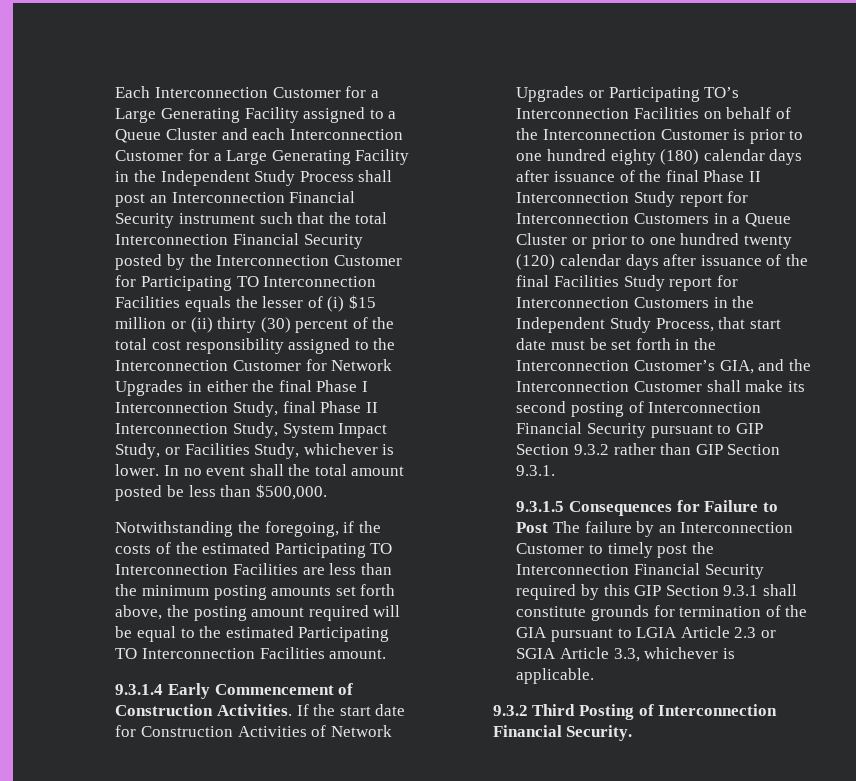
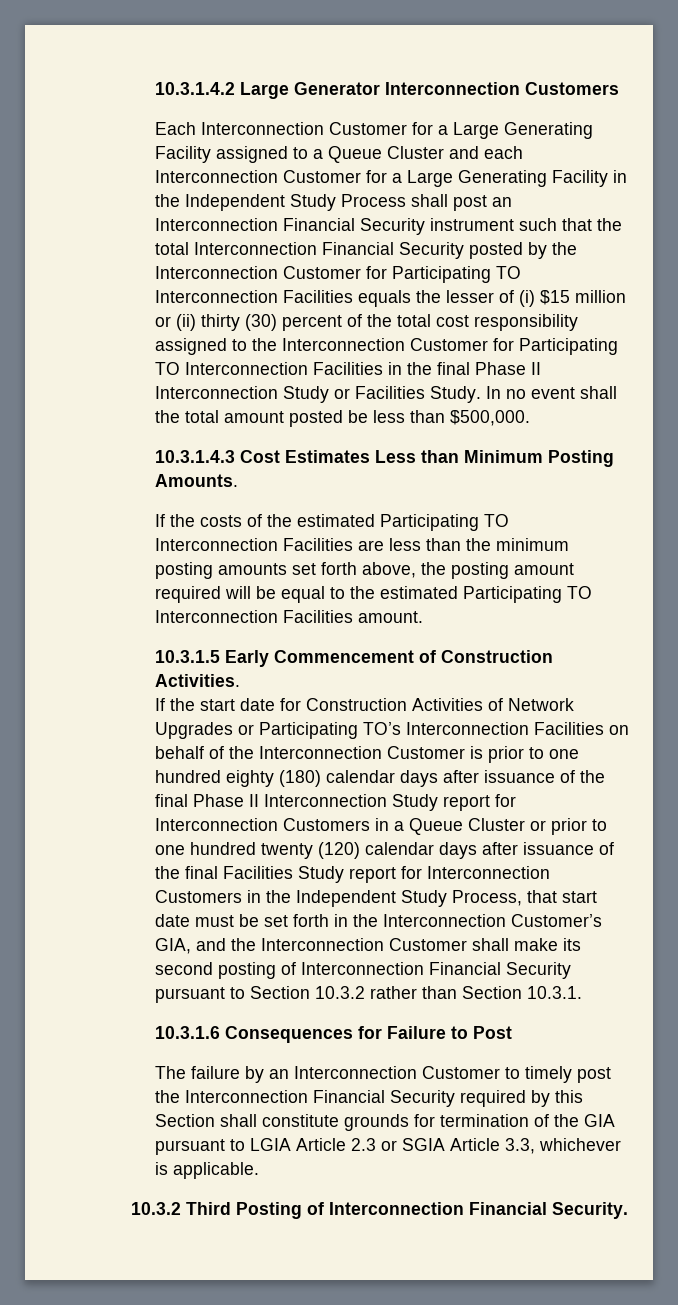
+ 10.3.1.4.2 Large Generator Interconnection Customers
- Each Interconnection Customer for a Large Generating Facility assigned to a Queue Cluster and each Interconnection Customer for a Large Generating Facility in the Independent Study Process shall post an Interconnection Financial Security instrument such that the total Interconnection Financial Security posted by the Interconnection Customer for Participating TO Interconnection Facilities equals the lesser of (i) $15 million or (ii) thirty (30) percent of the total cost responsibility assigned to the Interconnection Customer for Network Upgrades in either the final Phase I Interconnection Study, final Phase II Interconnection Study, System Impact Study, or Facilities Study, whichever is lower.
+ Each Interconnection Customer for a Large Generating Facility assigned to a Queue Cluster and each Interconnection Customer for a Large Generating Facility in the Independent Study Process shall post an Interconnection Financial Security instrument such that the total Interconnection Financial Security posted by the Interconnection Customer for Participating TO Interconnection Facilities equals the lesser of (i) $15 million or (ii) thirty (30) percent of the total cost responsibility assigned to the Interconnection Customer for Participating TO Interconnection Facilities in the final Phase II Interconnection Study or Facilities Study.
- Notwithstanding the foregoing, if the costs of the estimated Participating TO Interconnection Facilities are less than the minimum posting amounts set forth above, the posting amount required will be equal to the estimated Participating TO Interconnection Facilities amount.
+ 10.3.1.4.3 Cost Estimates Less than Minimum Posting Amounts.
+ If the costs of the estimated Participating TO Interconnection Facilities are less than the minimum posting amounts set forth above, the posting amount required will be equal to the estimated Participating TO Interconnection Facilities amount.
- 9.3.1.4 Early Commencement of Construction Activities. If the start date for Construction Activities of Network Upgrades or Participating TO’s Interconnection Facilities on behalf of the Interconnection Customer is prior to one hundred eighty (180) calendar days after issuance of the final Phase II Interconnection Study report for Interconnection Customers in a Queue Cluster or prior to one hundred twenty (120) calendar days after issuance of the final Facilities Study report for Interconnection Customers in the Independent Study Process, that start date must be set forth in the Interconnection Customer’s GIA, and the Interconnection Customer shall make its second posting of Interconnection Financial Security pursuant to GIP Section 9.3.2 rather than GIP Section 9.3.1.
- 9.3.1.5 Consequences for Failure to Post The failure by an Interconnection Customer to timely post the Interconnection Financial Security required by this GIP Section 9.3.1 shall constitute grounds for termination of the GIA pursuant to LGIA Article 2.3 or SGIA Article 3.3, whichever is applicable.
+ 10.3.1.5 Early Commencement of Construction Activities.
+ If the start date for Construction Activities of Network Upgrades or Participating TO’s Interconnection Facilities on behalf of the Interconnection Customer is prior to one hundred eighty (180) calendar days after issuance of the final Phase II Interconnection Study report for Interconnection Customers in a Queue Cluster or prior to one hundred twenty (120) calendar days after issuance of the final Facilities Study report for Interconnection Customers in the Independent Study Process, that start date must be set forth in the Interconnection Customer’s GIA, and the Interconnection Customer shall make its second posting of Interconnection Financial Security pursuant to Section 10.3.2 rather than Section 10.3.1.
+ 10.3.1.6 Consequences for Failure to Post
+ The failure by an Interconnection Customer to timely post the Interconnection Financial Security required by this Section shall constitute grounds for termination of the GIA pursuant to LGIA Article 2.3 or SGIA Article 3.3, whichever is applicable.
- 9.3.2 Third Posting of Interconnection Financial Security.
+ 10.3.2 Third Posting of Interconnection Financial Security.

